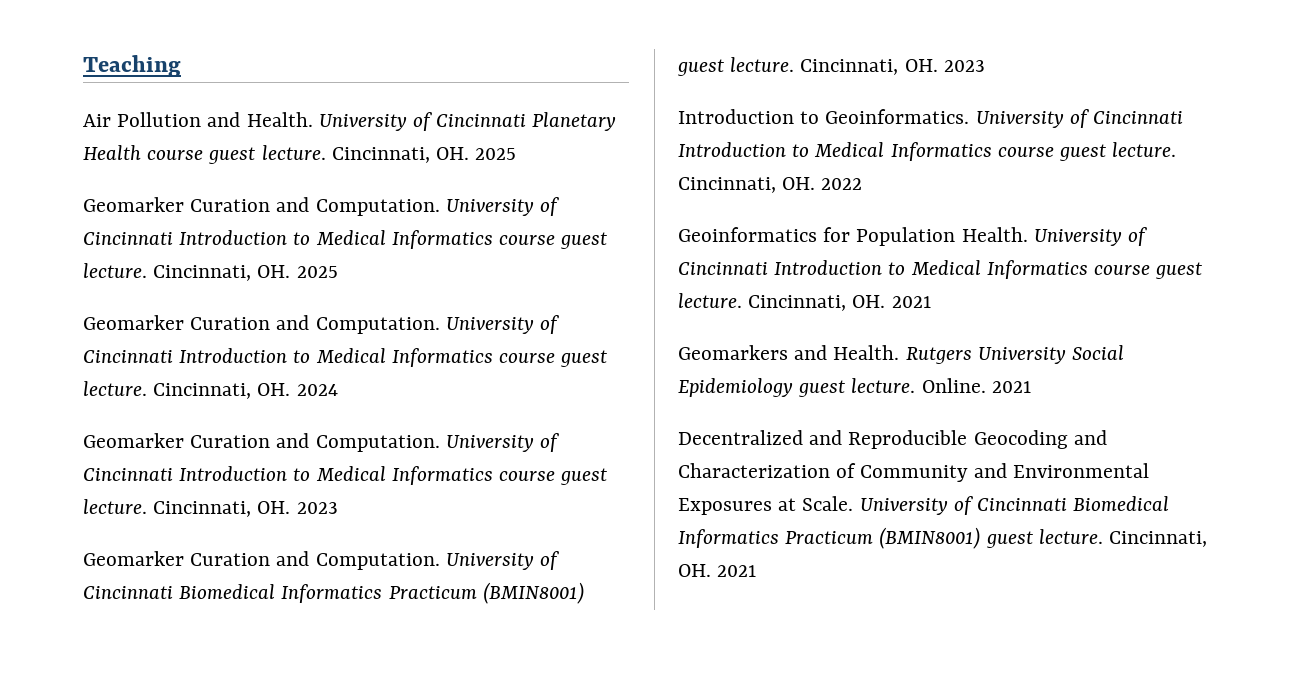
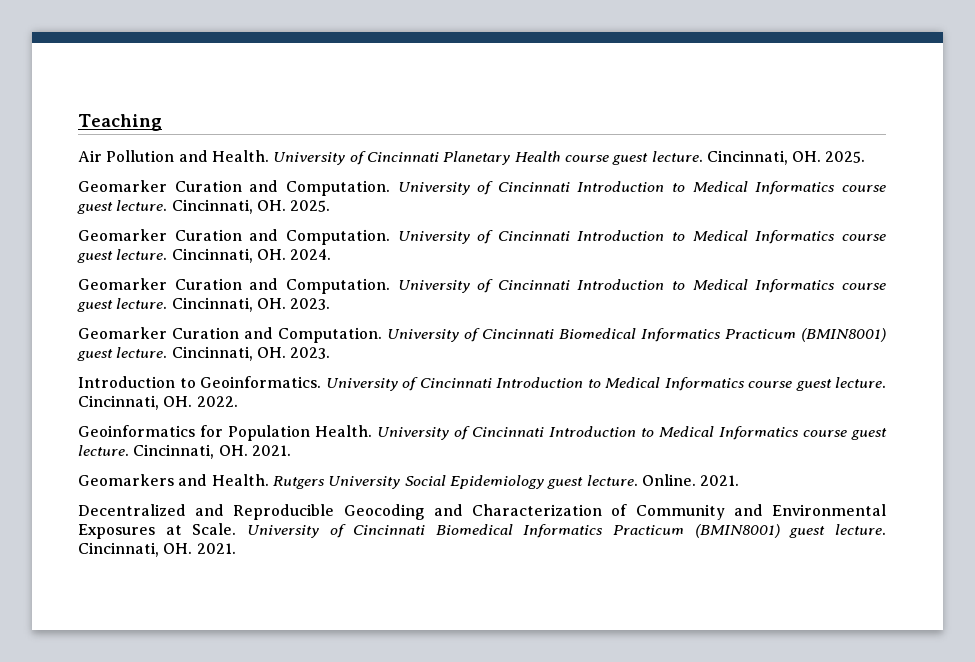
- University of Cincinnati Planetary Health course guest lecture. Cincinnati, OH. 2025
+ University of Cincinnati Planetary Health course guest lecture. Cincinnati, OH. 2025.
- University of Cincinnati Introduction to Medical Informatics course guest lecture. Cincinnati, OH. 2025
+ University of Cincinnati Introduction to Medical Informatics course guest lecture. Cincinnati, OH. 2025.
- Cincinnati, OH. 2024
+ Cincinnati, OH. 2024.
- University of Cincinnati Introduction to Medical Informatics course guest lecture. Cincinnati, OH. 2023
+ University of Cincinnati Introduction to Medical Informatics course guest lecture. Cincinnati, OH. 2023.
- University of Cincinnati Biomedical Informatics Practicum (BMIN8001) guest lecture. Cincinnati, OH. 2023
+ University of Cincinnati Biomedical Informatics Practicum (BMIN8001) guest lecture. Cincinnati, OH. 2023.
- Cincinnati, OH. 2022
+ Cincinnati, OH. 2022.
- University of Cincinnati Introduction to Medical Informatics course guest lecture. Cincinnati, OH. 2021
+ University of Cincinnati Introduction to Medical Informatics course guest lecture. Cincinnati, OH. 2021.
- Online. 2021
+ Online. 2021.
- University of Cincinnati Biomedical Informatics Practicum (BMIN8001) guest lecture. Cincinnati, OH. 2021
+ University of Cincinnati Biomedical Informatics Practicum (BMIN8001) guest lecture. Cincinnati, OH. 2021.

